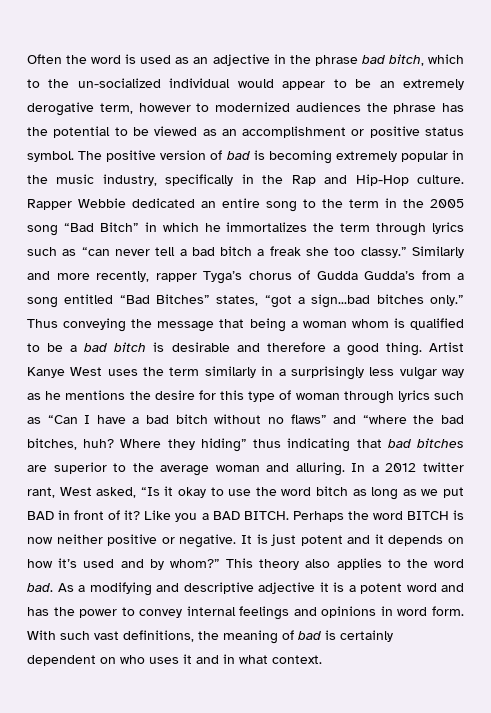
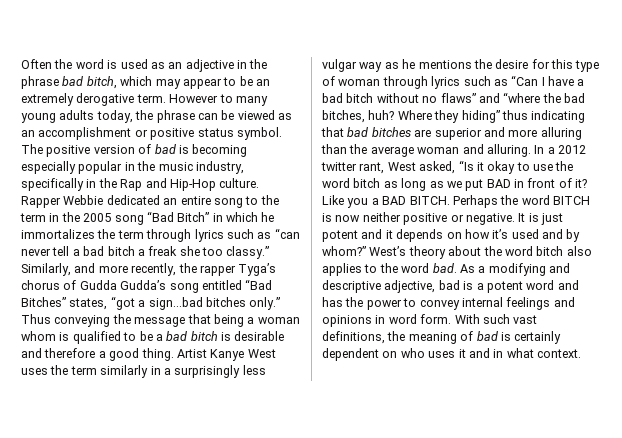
- Often the word is used as an adjective in the phrase bad bitch, which to the un-socialized individual would appear to be an extremely derogative term, however to modernized audiences the phrase has the potential to be viewed as an accomplishment or positive status symbol.
+ Often the word is used as an adjective in the phrase bad bitch, which may appear to be an extremely derogative term. However to many young adults today, the phrase can be viewed as an accomplishment or positive status symbol.
- The positive version of bad is becoming extremely popular in the music industry, specifically in the Rap and Hip-Hop culture.
+ The positive version of bad is becoming especially popular in the music industry, specifically in the Rap and Hip-Hop culture.
- Similarly and more recently, rapper Tyga’s chorus of Gudda Gudda’s from a song entitled “Bad Bitches” states, “got a sign...bad bitches only.”
+ Similarly, and more recently, the rapper Tyga’s chorus of Gudda Gudda’s song entitled “Bad Bitches” states, “got a sign...bad bitches only.”
- Where they hiding” thus indicating that bad bitches are superior to the average woman and alluring.
+ Where they hiding” thus indicating that bad bitches are superior and more alluring than the average woman and alluring.
- This theory also applies to the word bad.
+ West’s theory about the word bitch also applies to the word bad.
- As a modifying and descriptive adjective it is a potent word and has the power to convey internal feelings and opinions in word form.
+ As a modifying and descriptive adjective, bad is a potent word and has the power to convey internal feelings and opinions in word form.

